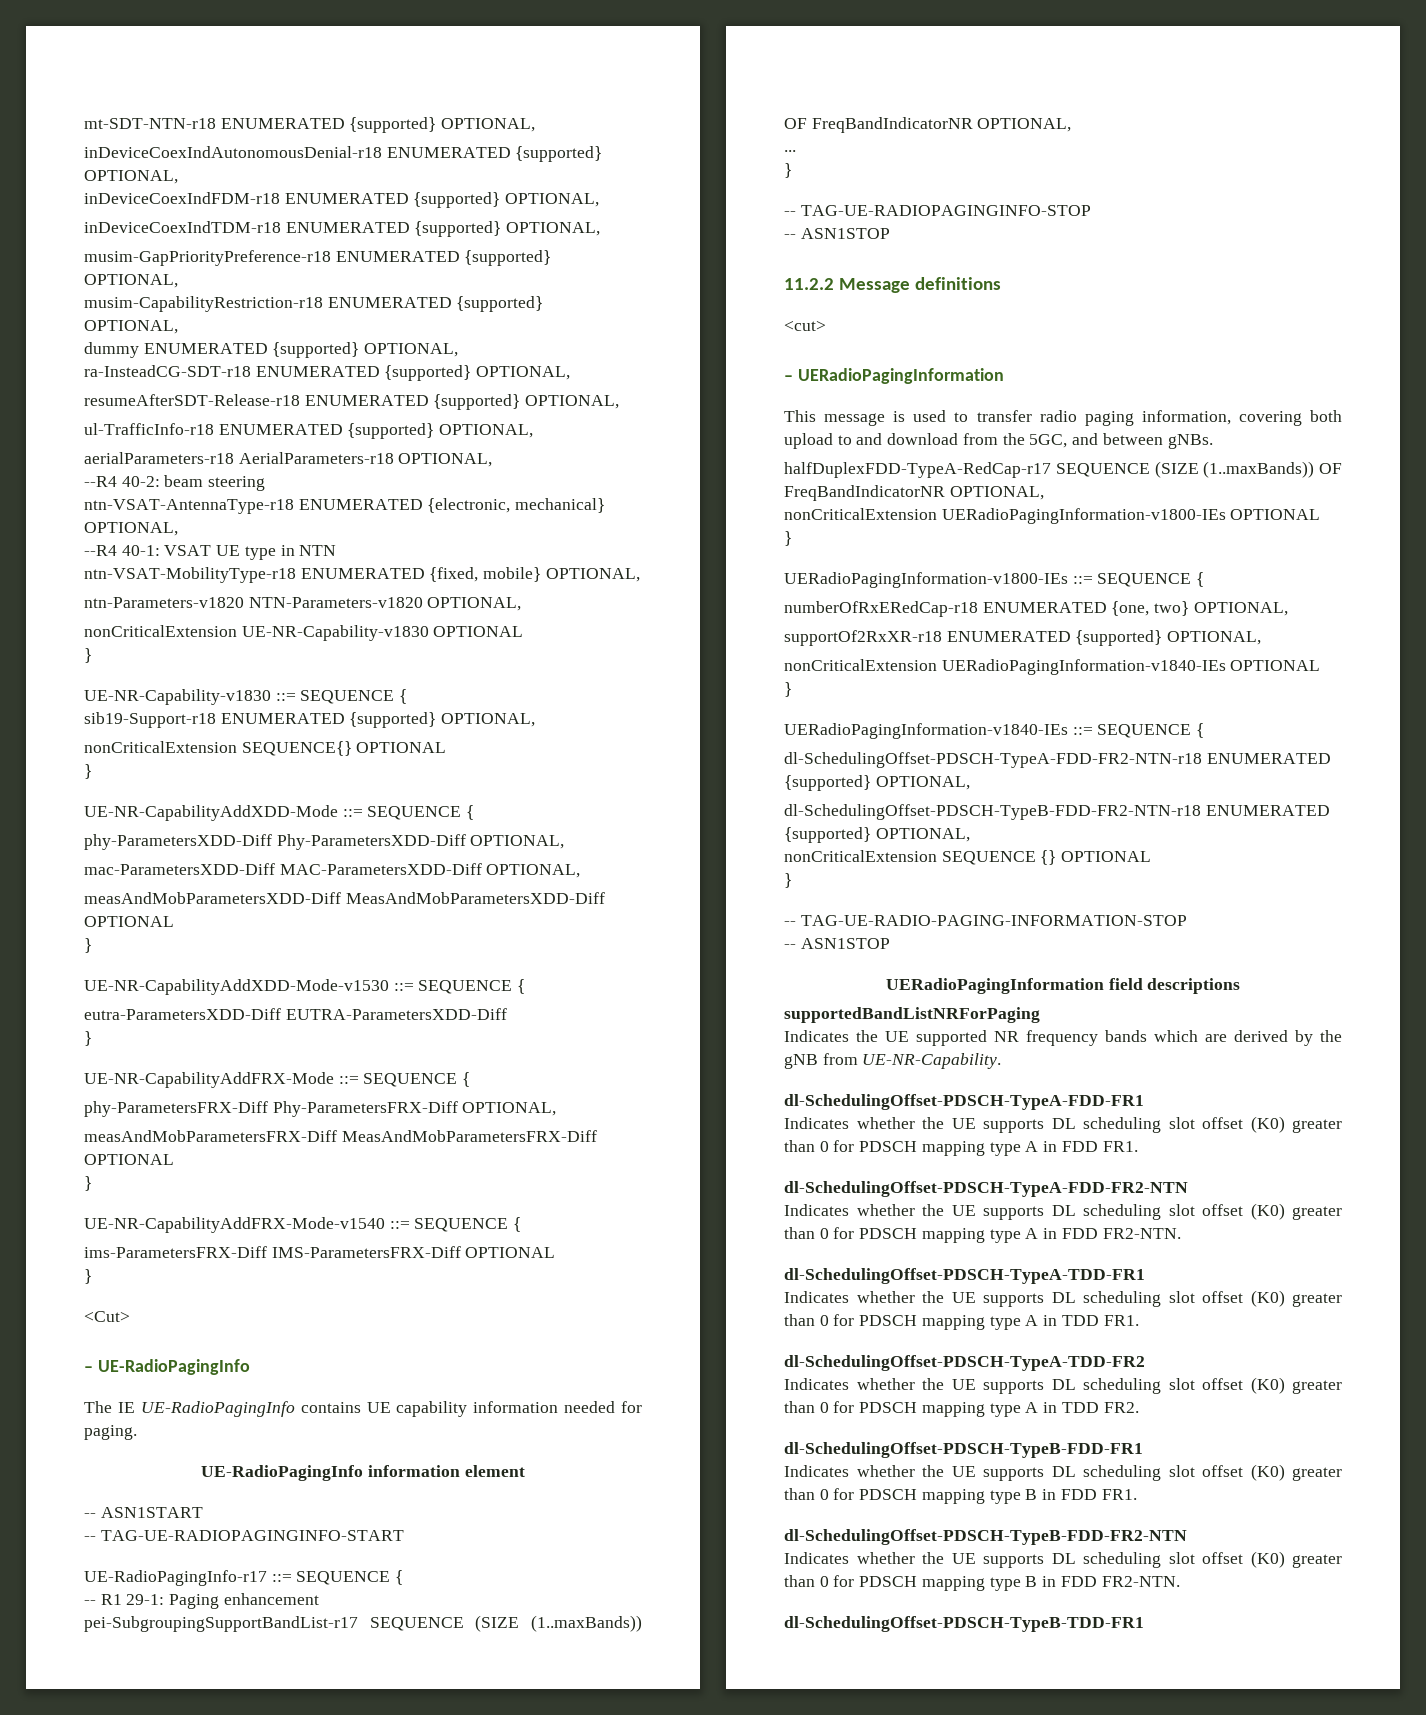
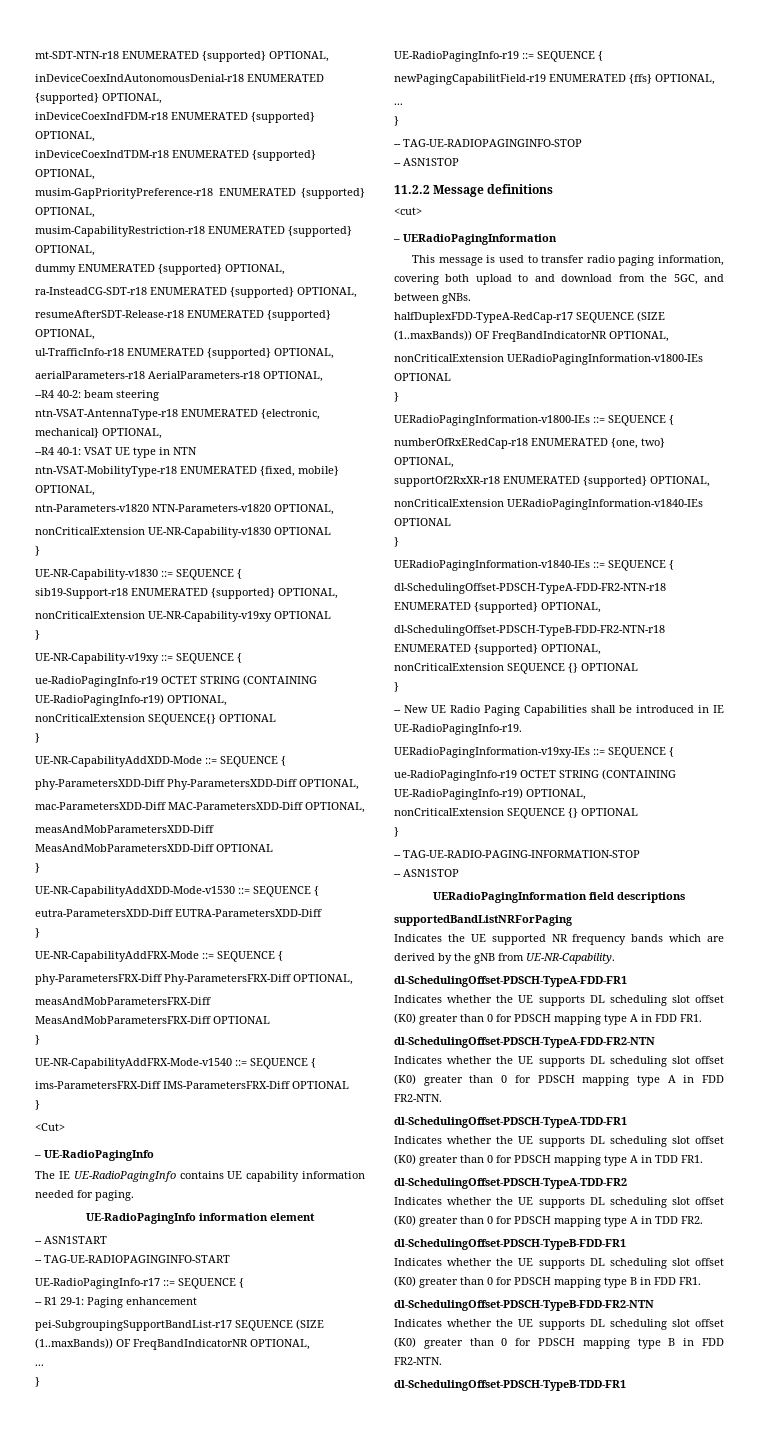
+ nonCriticalExtension UE-NR-Capability-v19xy OPTIONAL
+ }
+ UE-NR-Capability-v19xy ::= SEQUENCE {
+ ue-RadioPagingInfo-r19 OCTET STRING (CONTAINING UE-RadioPagingInfo-r19) OPTIONAL,
+ UE-RadioPagingInfo-r19 ::= SEQUENCE {
+ newPagingCapabilitField-r19 ENUMERATED {ffs} OPTIONAL,
+ ...
+ }
+ -- New UE Radio Paging Capabilities shall be introduced in IE UE-RadioPagingInfo-r19.
+ UERadioPagingInformation-v19xy-IEs ::= SEQUENCE {
+ ue-RadioPagingInfo-r19 OCTET STRING (CONTAINING UE-RadioPagingInfo-r19) OPTIONAL,
+ nonCriticalExtension SEQUENCE {} OPTIONAL
+ }

